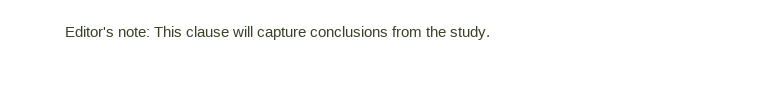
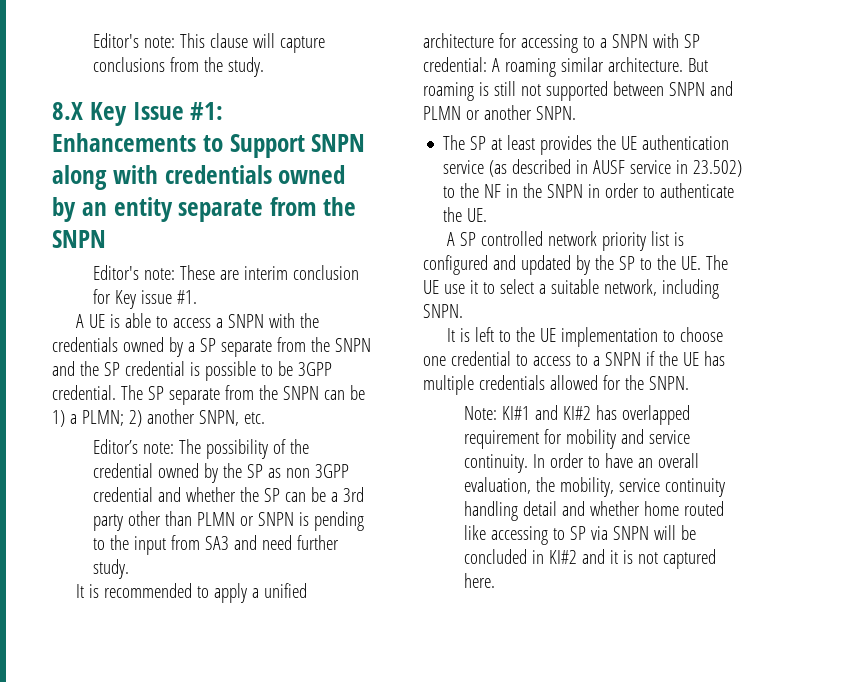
+ 8.X Key Issue #1: Enhancements to Support SNPN along with credentials owned by an entity separate from the SNPN
+ Editor's note: These are interim conclusion for Key issue #1.
+ A UE is able to access a SNPN with the credentials owned by a SP separate from the SNPN and the SP credential is possible to be 3GPP credential. The SP separate from the SNPN can be 1) a PLMN; 2) another SNPN, etc.
+ Editor’s note: The possibility of the credential owned by the SP as non 3GPP credential and whether the SP can be a 3rd party other than PLMN or SNPN is pending to the input from SA3 and need further study.
+ It is recommended to apply a unified architecture for accessing to a SNPN with SP credential: A roaming similar architecture. But roaming is still not supported between SNPN and PLMN or another SNPN.
+ The SP at least provides the UE authentication service (as described in AUSF service in 23.502) to the NF in the SNPN in order to authenticate the UE.
+ A SP controlled network priority list is configured and updated by the SP to the UE. The UE use it to select a suitable network, including SNPN.
+ It is left to the UE implementation to choose one credential to access to a SNPN if the UE has multiple credentials allowed for the SNPN.
+ Note: KI#1 and KI#2 has overlapped requirement for mobility and service continuity. In order to have an overall evaluation, the mobility, service continuity handling detail and whether home routed like accessing to SP via SNPN will be concluded in KI#2 and it is not captured here.

